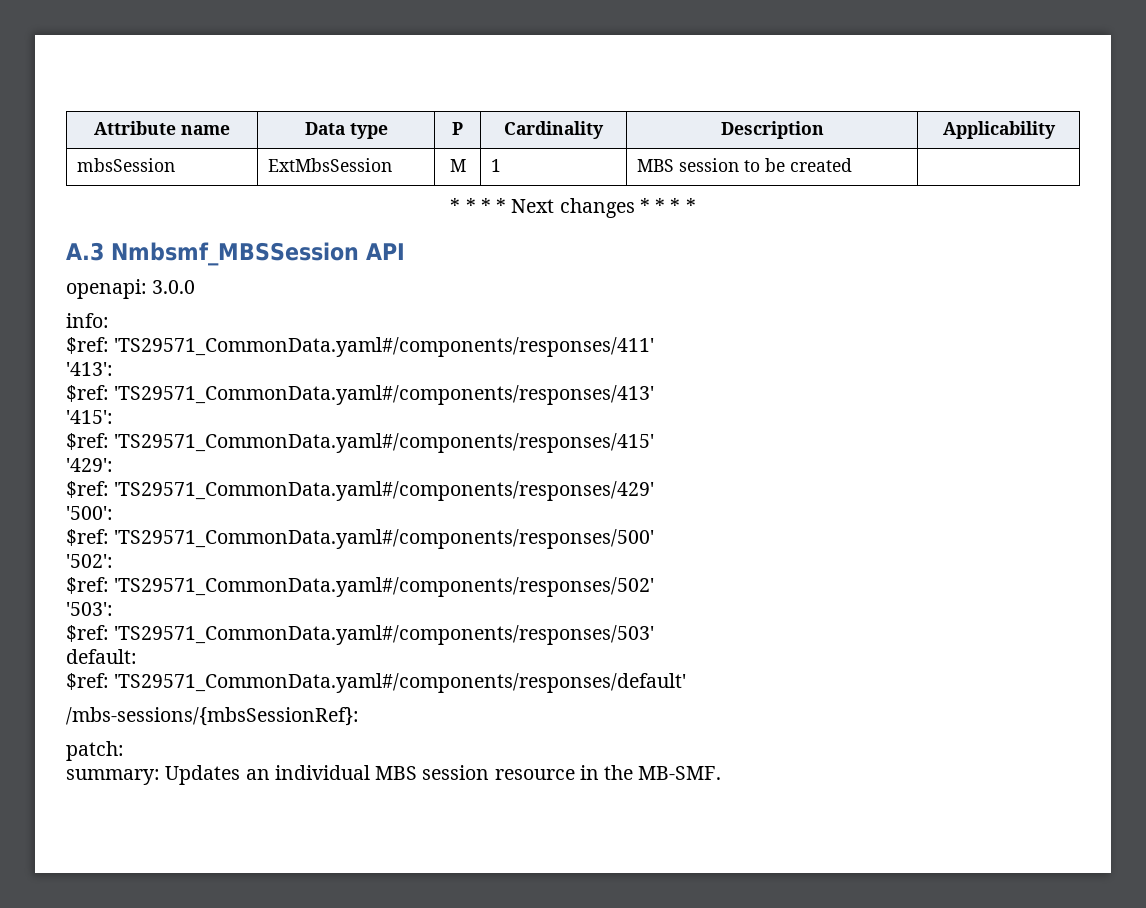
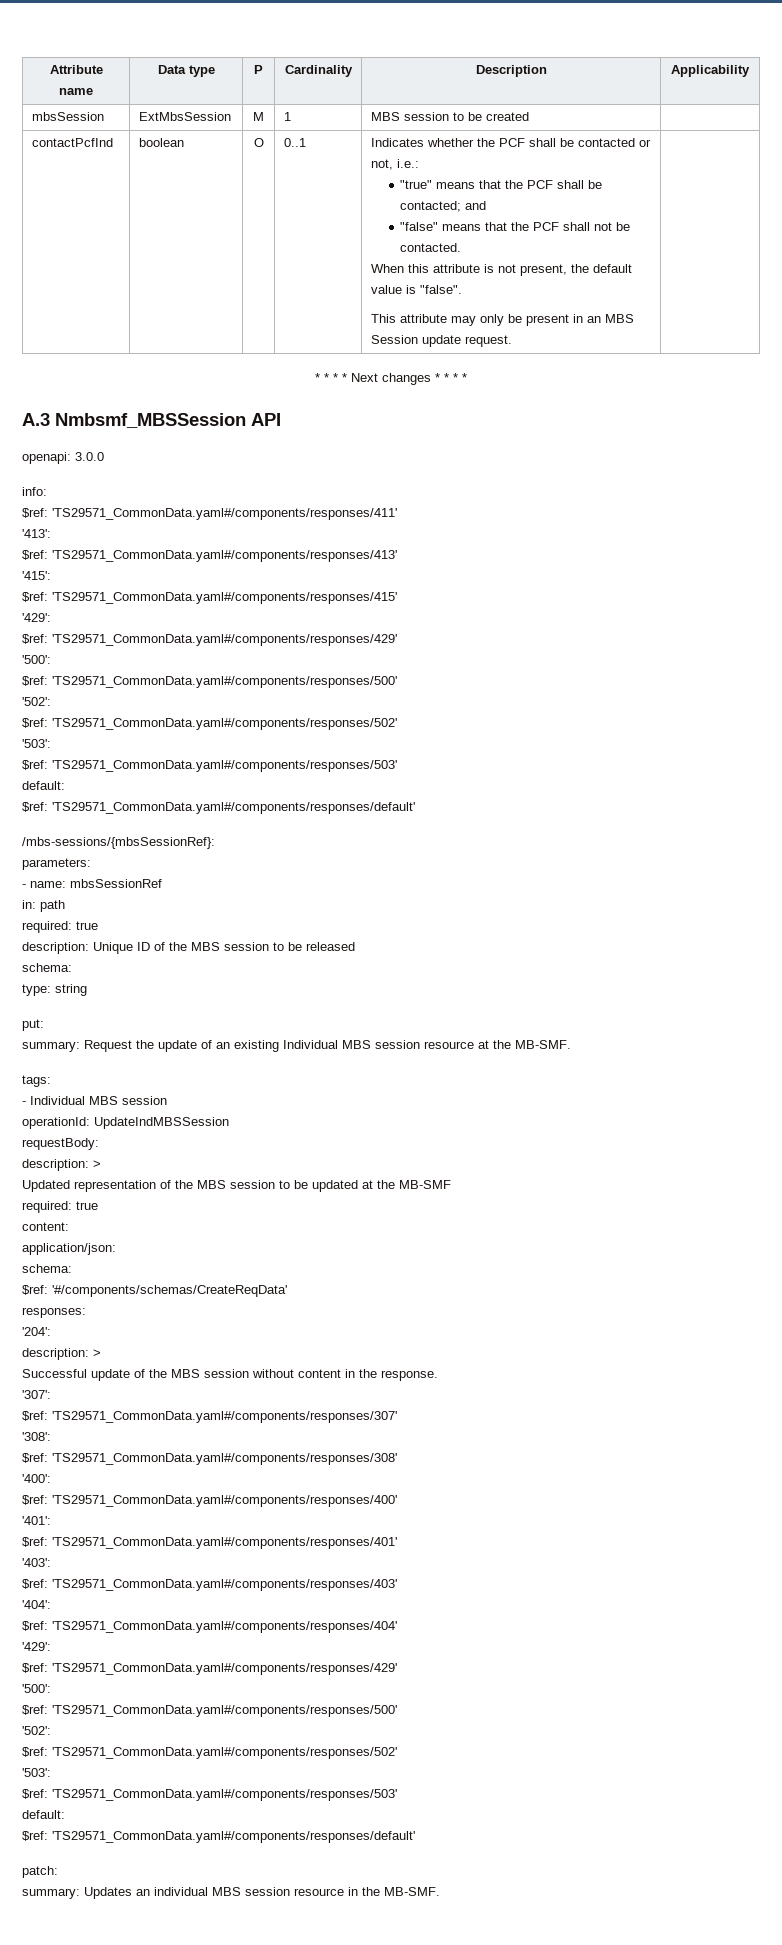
+ contactPcfInd | boolean | O | 0..1 | Indicates whether the PCF shall be contacted or not, i.e.:
+ "true" means that the PCF shall be contacted; and
+ "false" means that the PCF shall not be contacted.
+ When this attribute is not present, the default value is "false".
+ This attribute may only be present in an MBS Session update request.
+ parameters:
+ - name: mbsSessionRef
+ in: path
+ required: true
+ description: Unique ID of the MBS session to be released
+ schema:
+ type: string
+ put:
+ summary: Request the update of an existing Individual MBS session resource at the MB-SMF.
+ tags:
+ - Individual MBS session
+ operationId: UpdateIndMBSSession
+ requestBody:
+ description: >
+ Updated representation of the MBS session to be updated at the MB-SMF
+ required: true
+ content:
+ application/json:
+ schema:
+ $ref: '#/components/schemas/CreateReqData'
+ responses:
+ '204':
+ description: >
+ Successful update of the MBS session without content in the response.
+ '307':
+ $ref: 'TS29571_CommonData.yaml#/components/responses/307'
+ '308':
+ $ref: 'TS29571_CommonData.yaml#/components/responses/308'
+ '400':
+ $ref: 'TS29571_CommonData.yaml#/components/responses/400'
+ '401':
+ $ref: 'TS29571_CommonData.yaml#/components/responses/401'
+ '403':
+ $ref: 'TS29571_CommonData.yaml#/components/responses/403'
+ '404':
+ $ref: 'TS29571_CommonData.yaml#/components/responses/404'
+ '429':
+ $ref: 'TS29571_CommonData.yaml#/components/responses/429'
+ '500':
+ $ref: 'TS29571_CommonData.yaml#/components/responses/500'
+ '502':
+ $ref: 'TS29571_CommonData.yaml#/components/responses/502'
+ '503':
+ $ref: 'TS29571_CommonData.yaml#/components/responses/503'
+ default:
+ $ref: 'TS29571_CommonData.yaml#/components/responses/default'

